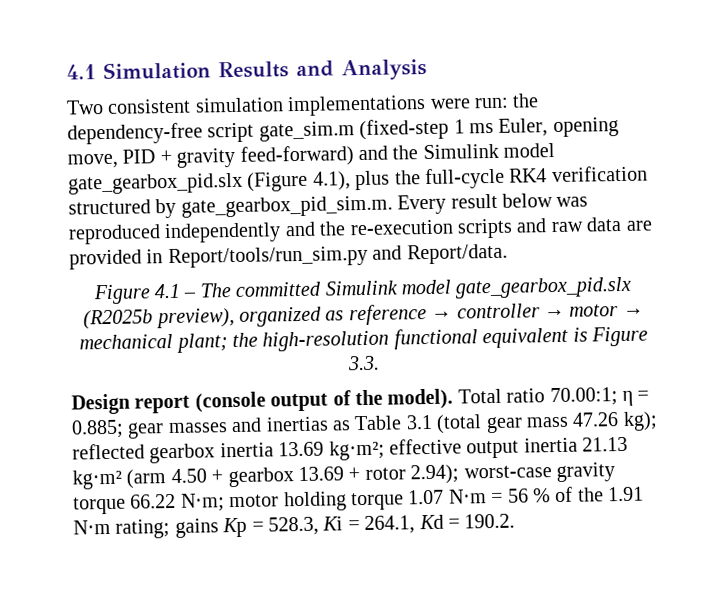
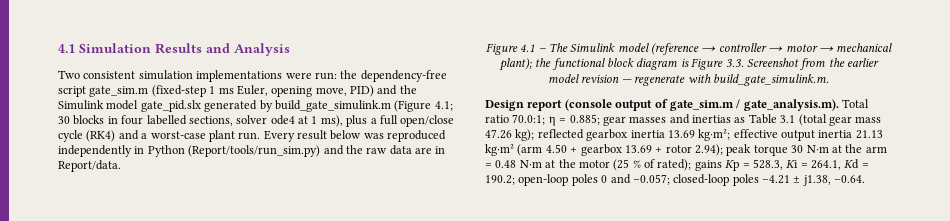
- Two consistent simulation implementations were run: the dependency-free script gate_sim.m (fixed-step 1 ms Euler, opening move, PID + gravity feed-forward) and the Simulink model gate_gearbox_pid.slx (Figure 4.1), plus the full-cycle RK4 verification structured by gate_gearbox_pid_sim.m. Every result below was reproduced independently and the re-execution scripts and raw data are provided in Report/tools/run_sim.py and Report/data.
+ Two consistent simulation implementations were run: the dependency-free script gate_sim.m (fixed-step 1 ms Euler, opening move, PID) and the Simulink model gate_pid.slx generated by build_gate_simulink.m (Figure 4.1; 30 blocks in four labelled sections, solver ode4 at 1 ms), plus a full open/close cycle (RK4) and a worst-case plant run. Every result below was reproduced independently in Python (Report/tools/run_sim.py) and the raw data are in Report/data.
- Figure 4.1 – The committed Simulink model gate_gearbox_pid.slx (R2025b preview), organized as reference → controller → motor → mechanical plant; the high-resolution functional equivalent is Figure 3.3.
+ Figure 4.1 – The Simulink model (reference → controller → motor → mechanical plant); the functional block diagram is Figure 3.3. Screenshot from the earlier model revision — regenerate with build_gate_simulink.m.
- Design report (console output of the model). Total ratio 70.00:1; η = 0.885; gear masses and inertias as Table 3.1 (total gear mass 47.26 kg); reflected gearbox inertia 13.69 kg·m²; effective output inertia 21.13 kg·m² (arm 4.50 + gearbox 13.69 + rotor 2.94); worst-case gravity torque 66.22 N·m; motor holding torque 1.07 N·m = 56 % of the 1.91 N·m rating; gains Kp = 528.3, Ki = 264.1, Kd = 190.2.
+ Design report (console output of gate_sim.m / gate_analysis.m). Total ratio 70.0:1; η = 0.885; gear masses and inertias as Table 3.1 (total gear mass 47.26 kg); reflected gearbox inertia 13.69 kg·m²; effective output inertia 21.13 kg·m² (arm 4.50 + gearbox 13.69 + rotor 2.94); peak torque 30 N·m at the arm = 0.48 N·m at the motor (25 % of rated); gains Kp = 528.3, Ki = 264.1, Kd = 190.2; open-loop poles 0 and −0.057; closed-loop poles −4.21 ± j1.38, −0.64.

